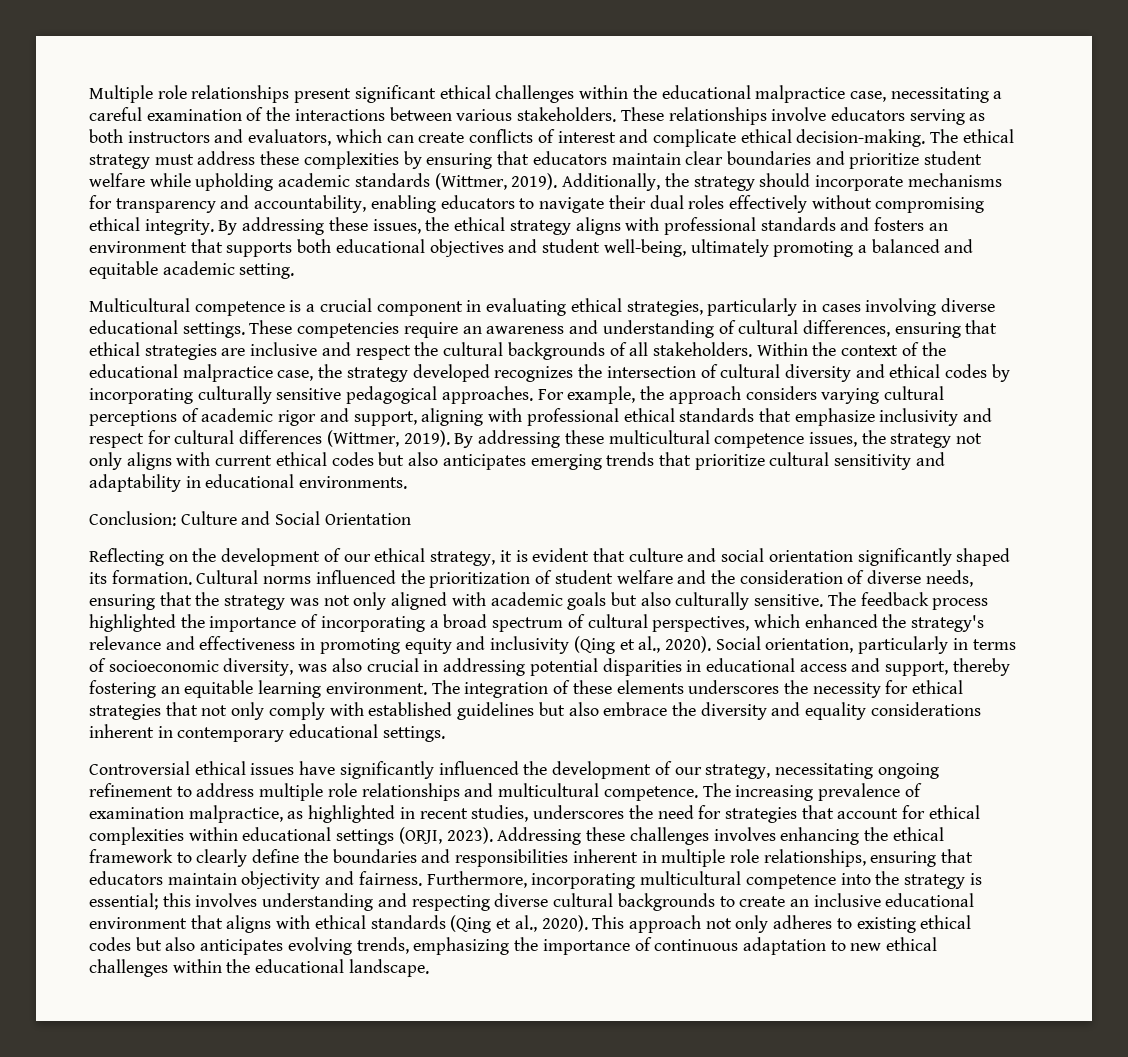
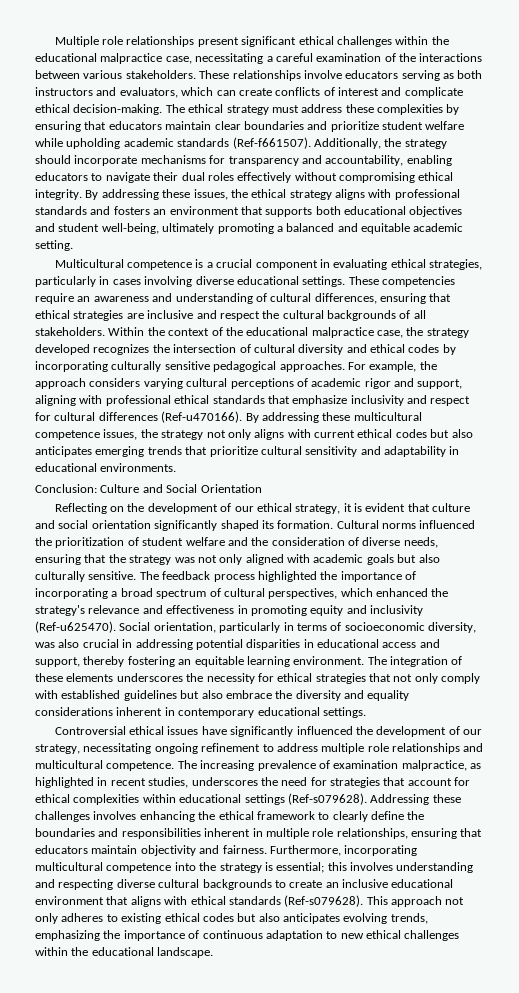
- The ethical strategy must address these complexities by ensuring that educators maintain clear boundaries and prioritize student welfare while upholding academic standards (Wittmer, 2019).
+ The ethical strategy must address these complexities by ensuring that educators maintain clear boundaries and prioritize student welfare while upholding academic standards (Ref-f661507).
- For example, the approach considers varying cultural perceptions of academic rigor and support, aligning with professional ethical standards that emphasize inclusivity and respect for cultural differences (Wittmer, 2019).
+ For example, the approach considers varying cultural perceptions of academic rigor and support, aligning with professional ethical standards that emphasize inclusivity and respect for cultural differences (Ref-u470166).
- The feedback process highlighted the importance of incorporating a broad spectrum of cultural perspectives, which enhanced the strategy's relevance and effectiveness in promoting equity and inclusivity (Qing et al., 2020).
+ The feedback process highlighted the importance of incorporating a broad spectrum of cultural perspectives, which enhanced the strategy's relevance and effectiveness in promoting equity and inclusivity (Ref-u625470).
- The increasing prevalence of examination malpractice, as highlighted in recent studies, underscores the need for strategies that account for ethical complexities within educational settings (ORJI, 2023).
+ The increasing prevalence of examination malpractice, as highlighted in recent studies, underscores the need for strategies that account for ethical complexities within educational settings (Ref-s079628).
- Furthermore, incorporating multicultural competence into the strategy is essential; this involves understanding and respecting diverse cultural backgrounds to create an inclusive educational environment that aligns with ethical standards (Qing et al., 2020).
+ Furthermore, incorporating multicultural competence into the strategy is essential; this involves understanding and respecting diverse cultural backgrounds to create an inclusive educational environment that aligns with ethical standards (Ref-s079628).

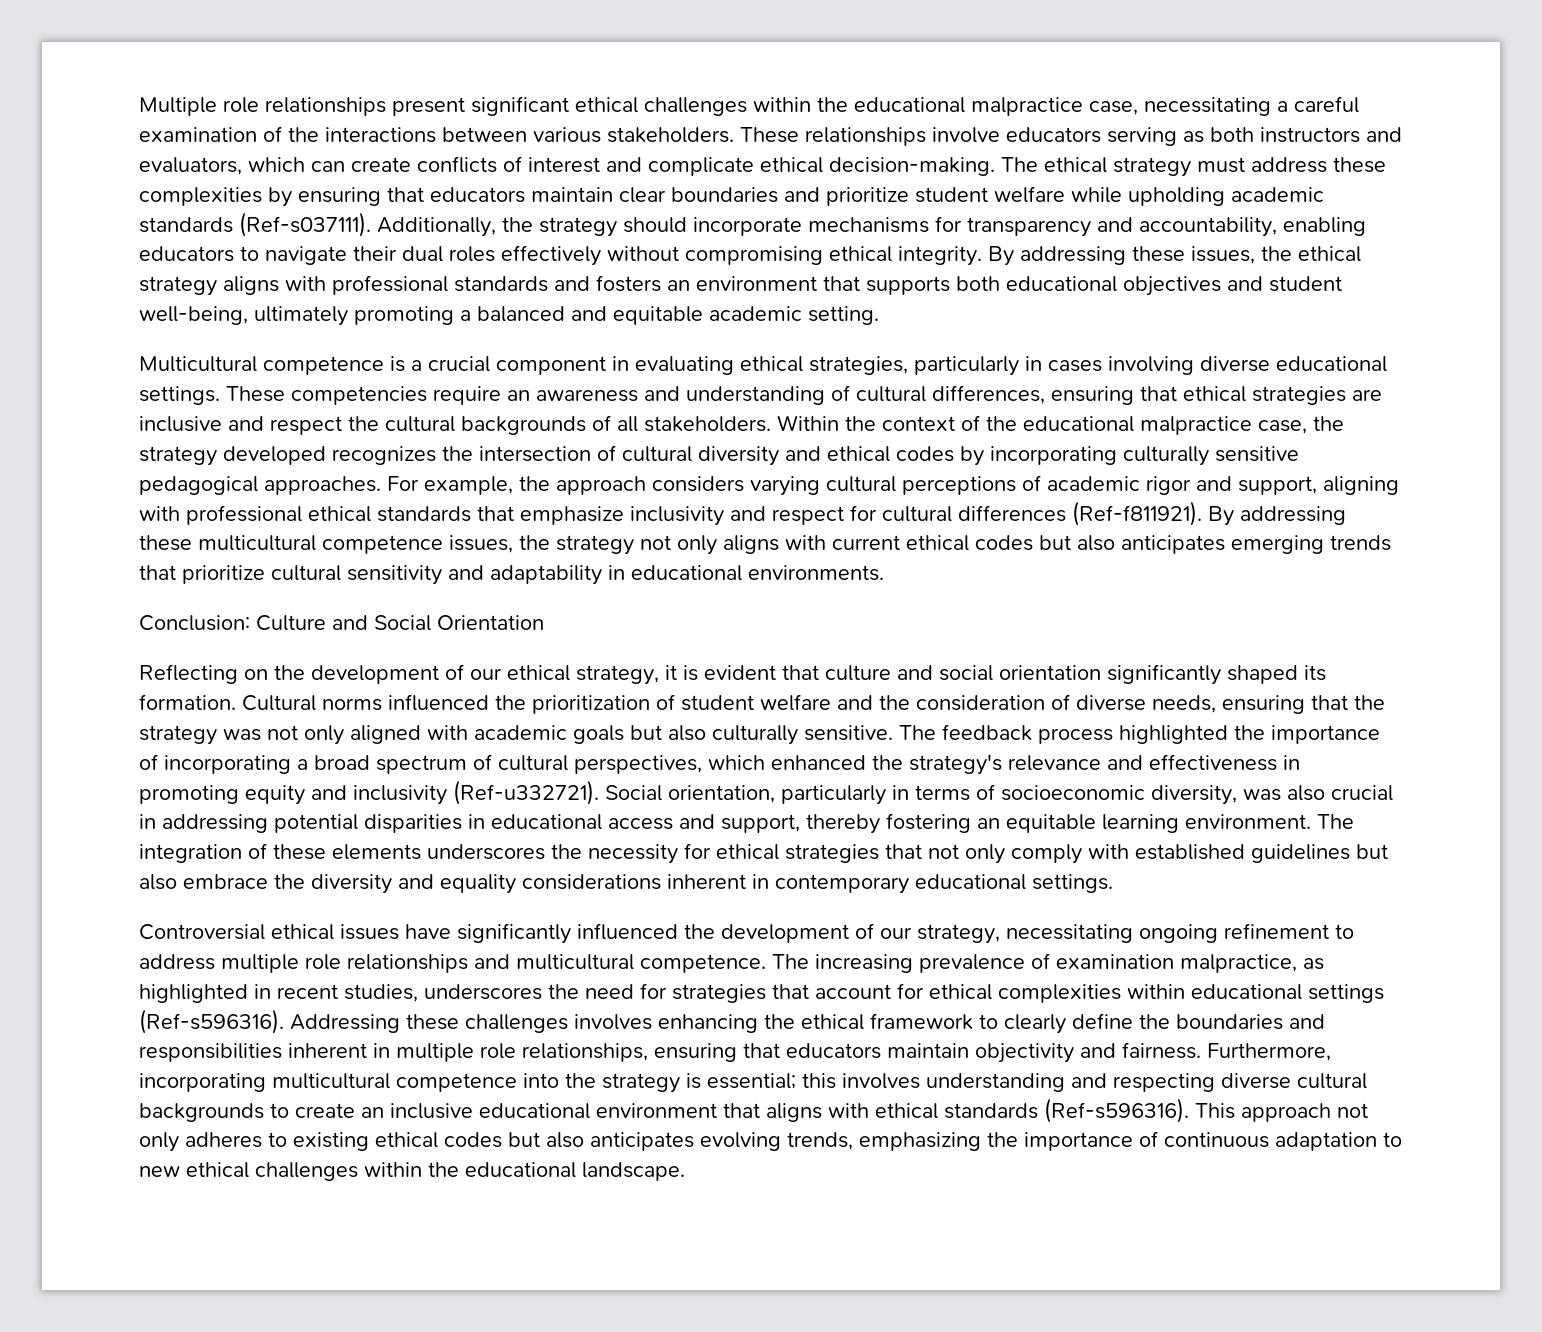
- The ethical strategy must address these complexities by ensuring that educators maintain clear boundaries and prioritize student welfare while upholding academic standards (Ref-f661507).
+ The ethical strategy must address these complexities by ensuring that educators maintain clear boundaries and prioritize student welfare while upholding academic standards (Ref-s037111).
- For example, the approach considers varying cultural perceptions of academic rigor and support, aligning with professional ethical standards that emphasize inclusivity and respect for cultural differences (Ref-u470166).
+ For example, the approach considers varying cultural perceptions of academic rigor and support, aligning with professional ethical standards that emphasize inclusivity and respect for cultural differences (Ref-f811921).
- The feedback process highlighted the importance of incorporating a broad spectrum of cultural perspectives, which enhanced the strategy's relevance and effectiveness in promoting equity and inclusivity (Ref-u625470).
+ The feedback process highlighted the importance of incorporating a broad spectrum of cultural perspectives, which enhanced the strategy's relevance and effectiveness in promoting equity and inclusivity (Ref-u332721).
- The increasing prevalence of examination malpractice, as highlighted in recent studies, underscores the need for strategies that account for ethical complexities within educational settings (Ref-s079628).
+ The increasing prevalence of examination malpractice, as highlighted in recent studies, underscores the need for strategies that account for ethical complexities within educational settings (Ref-s596316).
- Furthermore, incorporating multicultural competence into the strategy is essential; this involves understanding and respecting diverse cultural backgrounds to create an inclusive educational environment that aligns with ethical standards (Ref-s079628).
+ Furthermore, incorporating multicultural competence into the strategy is essential; this involves understanding and respecting diverse cultural backgrounds to create an inclusive educational environment that aligns with ethical standards (Ref-s596316).

